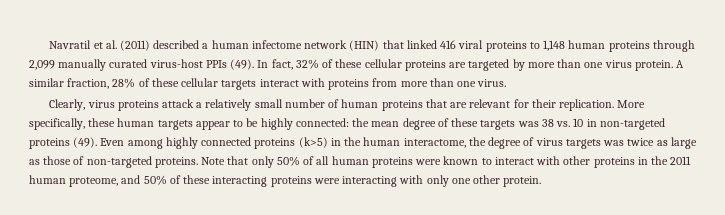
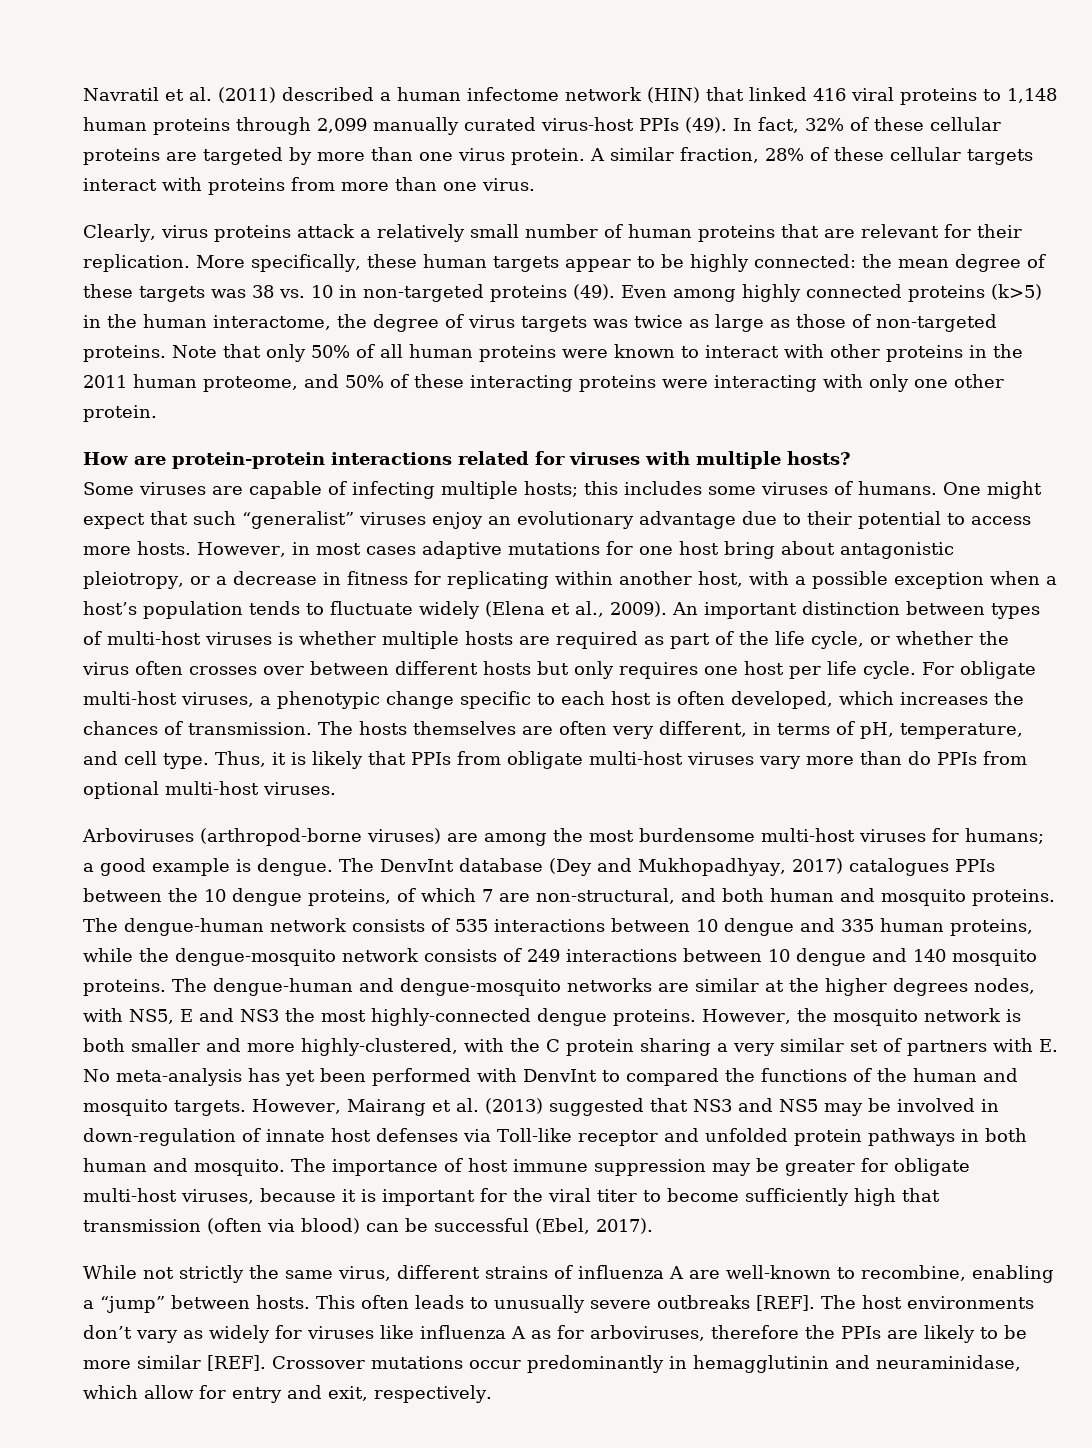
+ How are protein-protein interactions related for viruses with multiple hosts?
+ Some viruses are capable of infecting multiple hosts; this includes some viruses of humans. One might expect that such “generalist” viruses enjoy an evolutionary advantage due to their potential to access more hosts. However, in most cases adaptive mutations for one host bring about antagonistic pleiotropy, or a decrease in fitness for replicating within another host, with a possible exception when a host’s population tends to fluctuate widely (Elena et al., 2009). An important distinction between types of multi-host viruses is whether multiple hosts are required as part of the life cycle, or whether the virus often crosses over between different hosts but only requires one host per life cycle. For obligate multi-host viruses, a phenotypic change specific to each host is often developed, which increases the chances of transmission. The hosts themselves are often very different, in terms of pH, temperature, and cell type. Thus, it is likely that PPIs from obligate multi-host viruses vary more than do PPIs from optional multi-host viruses.
+ Arboviruses (arthropod-borne viruses) are among the most burdensome multi-host viruses for humans; a good example is dengue. The DenvInt database (Dey and Mukhopadhyay, 2017) catalogues PPIs between the 10 dengue proteins, of which 7 are non-structural, and both human and mosquito proteins. The dengue-human network consists of 535 interactions between 10 dengue and 335 human proteins, while the dengue-mosquito network consists of 249 interactions between 10 dengue and 140 mosquito proteins. The dengue-human and dengue-mosquito networks are similar at the higher degrees nodes, with NS5, E and NS3 the most highly-connected dengue proteins. However, the mosquito network is both smaller and more highly-clustered, with the C protein sharing a very similar set of partners with E. No meta-analysis has yet been performed with DenvInt to compared the functions of the human and mosquito targets. However, Mairang et al. (2013) suggested that NS3 and NS5 may be involved in down-regulation of innate host defenses via Toll-like receptor and unfolded protein pathways in both human and mosquito. The importance of host immune suppression may be greater for obligate multi-host viruses, because it is important for the viral titer to become sufficiently high that transmission (often via blood) can be successful (Ebel, 2017).
+ While not strictly the same virus, different strains of influenza A are well-known to recombine, enabling a “jump” between hosts. This often leads to unusually severe outbreaks [REF]. The host environments don’t vary as widely for viruses like influenza A as for arboviruses, therefore the PPIs are likely to be more similar [REF]. Crossover mutations occur predominantly in hemagglutinin and neuraminidase, which allow for entry and exit, respectively.

